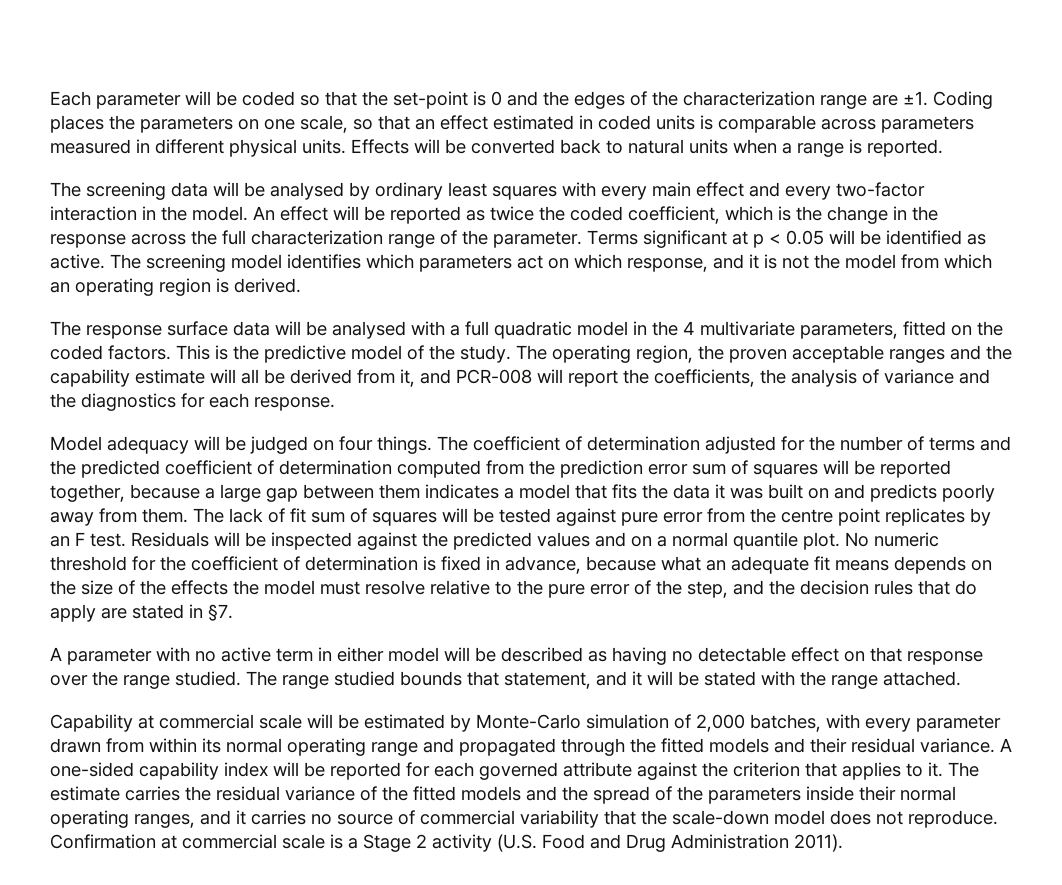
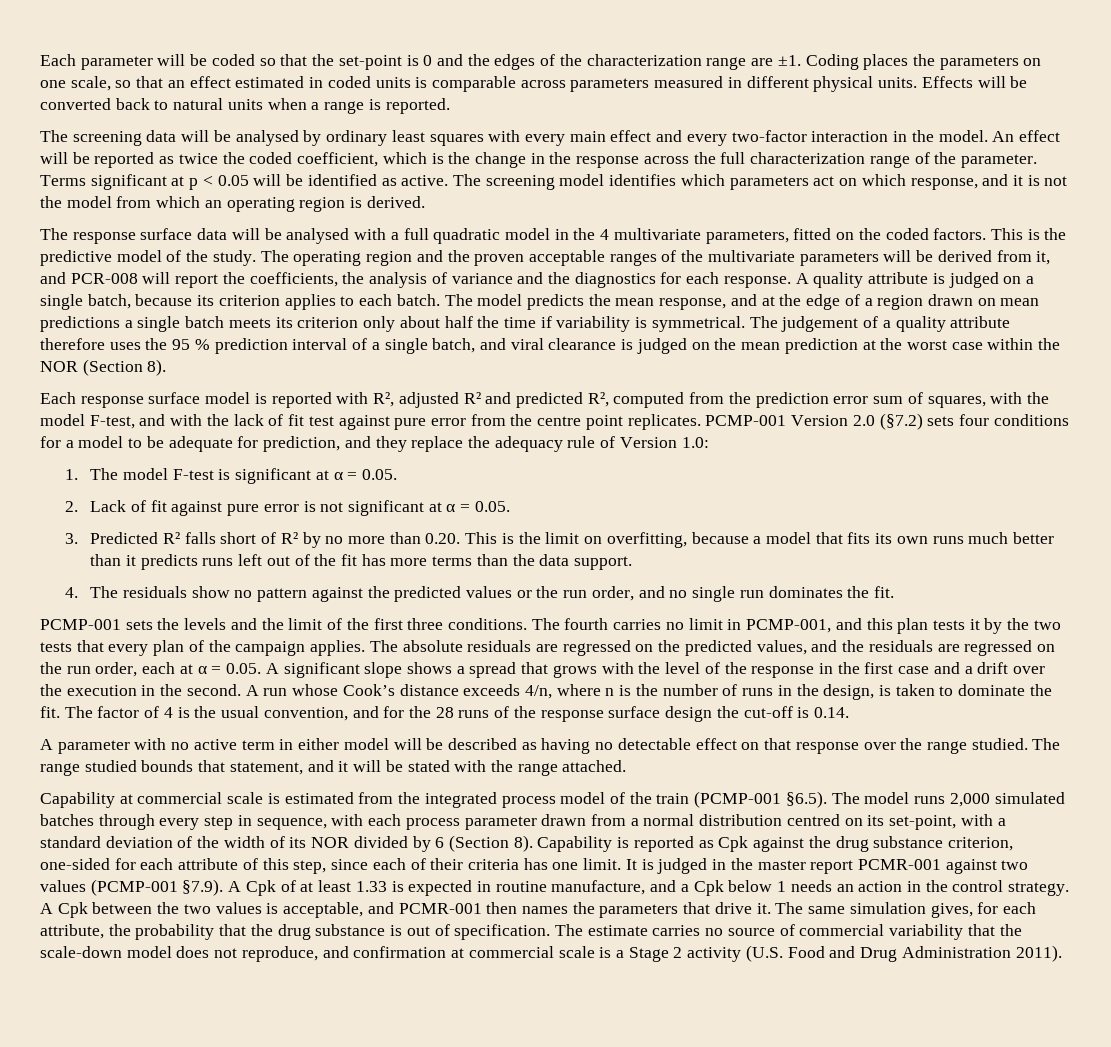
- The operating region, the proven acceptable ranges and the capability estimate will all be derived from it, and PCR-008 will report the coefficients, the analysis of variance and the diagnostics for each response.
- Model adequacy will be judged on four things. The coefficient of determination adjusted for the number of terms and the predicted coefficient of determination computed from the prediction error sum of squares will be reported together, because a large gap between them indicates a model that fits the data it was built on and predicts poorly away from them. The lack of fit sum of squares will be tested against pure error from the centre point replicates by an F test. Residuals will be inspected against the predicted values and on a normal quantile plot. No numeric threshold for the coefficient of determination is fixed in advance, because what an adequate fit means depends on the size of the effects the model must resolve relative to the pure error of the step, and the decision rules that do apply are stated in §7.
+ The operating region and the proven acceptable ranges of the multivariate parameters will be derived from it, and PCR-008 will report the coefficients, the analysis of variance and the diagnostics for each response. A quality attribute is judged on a single batch, because its criterion applies to each batch. The model predicts the mean response, and at the edge of a region drawn on mean predictions a single batch meets its criterion only about half the time if variability is symmetrical. The judgement of a quality attribute therefore uses the 95 % prediction interval of a single batch, and viral clearance is judged on the mean prediction at the worst case within the NOR (Section 8).
+ Each response surface model is reported with R², adjusted R² and predicted R², computed from the prediction error sum of squares, with the model F-test, and with the lack of fit test against pure error from the centre point replicates. PCMP-001 Version 2.0 (§7.2) sets four conditions for a model to be adequate for prediction, and they replace the adequacy rule of Version 1.0:
+ 1. The model F-test is significant at α = 0.05.
+ 2. Lack of fit against pure error is not significant at α = 0.05.
+ 3. Predicted R² falls short of R² by no more than 0.20. This is the limit on overfitting, because a model that fits its own runs much better than it predicts runs left out of the fit has more terms than the data support.
+ 4. The residuals show no pattern against the predicted values or the run order, and no single run dominates the fit.
+ PCMP-001 sets the levels and the limit of the first three conditions. The fourth carries no limit in PCMP-001, and this plan tests it by the two tests that every plan of the campaign applies. The absolute residuals are regressed on the predicted values, and the residuals are regressed on the run order, each at α = 0.05. A significant slope shows a spread that grows with the level of the response in the first case and a drift over the execution in the second. A run whose Cook’s distance exceeds 4/n, where n is the number of runs in the design, is taken to dominate the fit. The factor of 4 is the usual convention, and for the 28 runs of the response surface design the cut-off is 0.14.
- Capability at commercial scale will be estimated by Monte-Carlo simulation of 2,000 batches, with every parameter drawn from within its normal operating range and propagated through the fitted models and their residual variance. A one-sided capability index will be reported for each governed attribute against the criterion that applies to it. The estimate carries the residual variance of the fitted models and the spread of the parameters inside their normal operating ranges, and it carries no source of commercial variability that the scale-down model does not reproduce. Confirmation at commercial scale is a Stage 2 activity (U.S. Food and Drug Administration 2011).
+ Capability at commercial scale is estimated from the integrated process model of the train (PCMP-001 §6.5). The model runs 2,000 simulated batches through every step in sequence, with each process parameter drawn from a normal distribution centred on its set-point, with a standard deviation of the width of its NOR divided by 6 (Section 8). Capability is reported as Cpk against the drug substance criterion, one-sided for each attribute of this step, since each of their criteria has one limit. It is judged in the master report PCMR-001 against two values (PCMP-001 §7.9). A Cpk of at least 1.33 is expected in routine manufacture, and a Cpk below 1 needs an action in the control strategy. A Cpk between the two values is acceptable, and PCMR-001 then names the parameters that drive it. The same simulation gives, for each attribute, the probability that the drug substance is out of specification. The estimate carries no source of commercial variability that the scale-down model does not reproduce, and confirmation at commercial scale is a Stage 2 activity (U.S. Food and Drug Administration 2011).

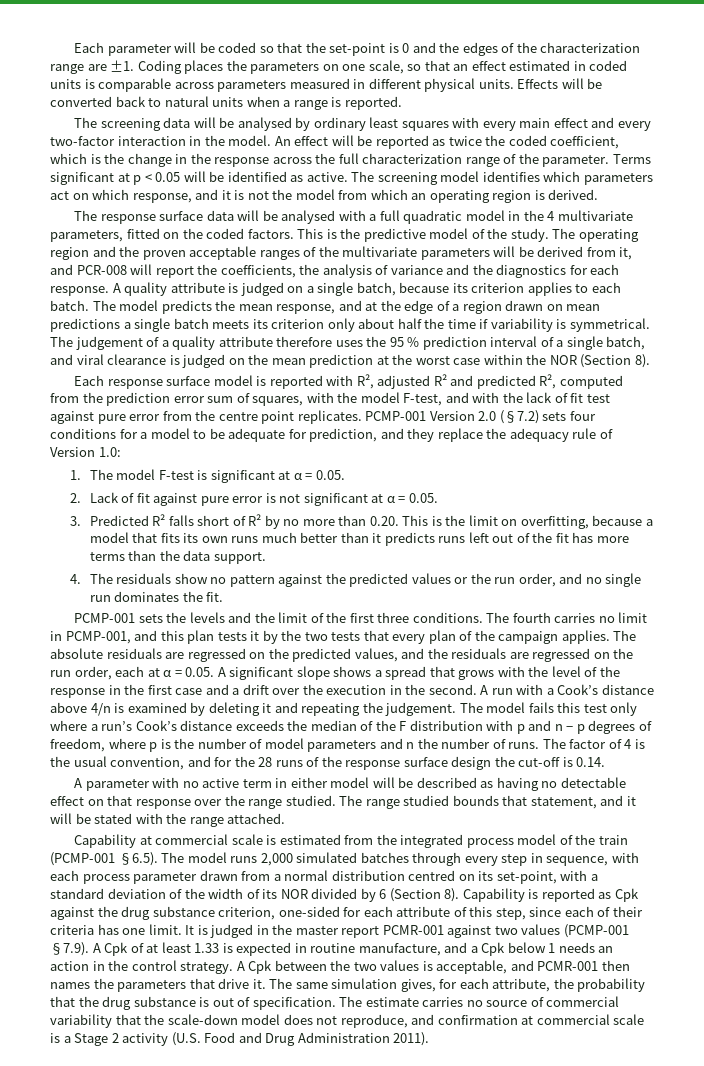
- A run whose Cook’s distance exceeds 4/n, where n is the number of runs in the design, is taken to dominate the fit.
+ A run with a Cook’s distance above 4/n is examined by deleting it and repeating the judgement. The model fails this test only where a run’s Cook’s distance exceeds the median of the F distribution with p and n − p degrees of freedom, where p is the number of model parameters and n the number of runs.

